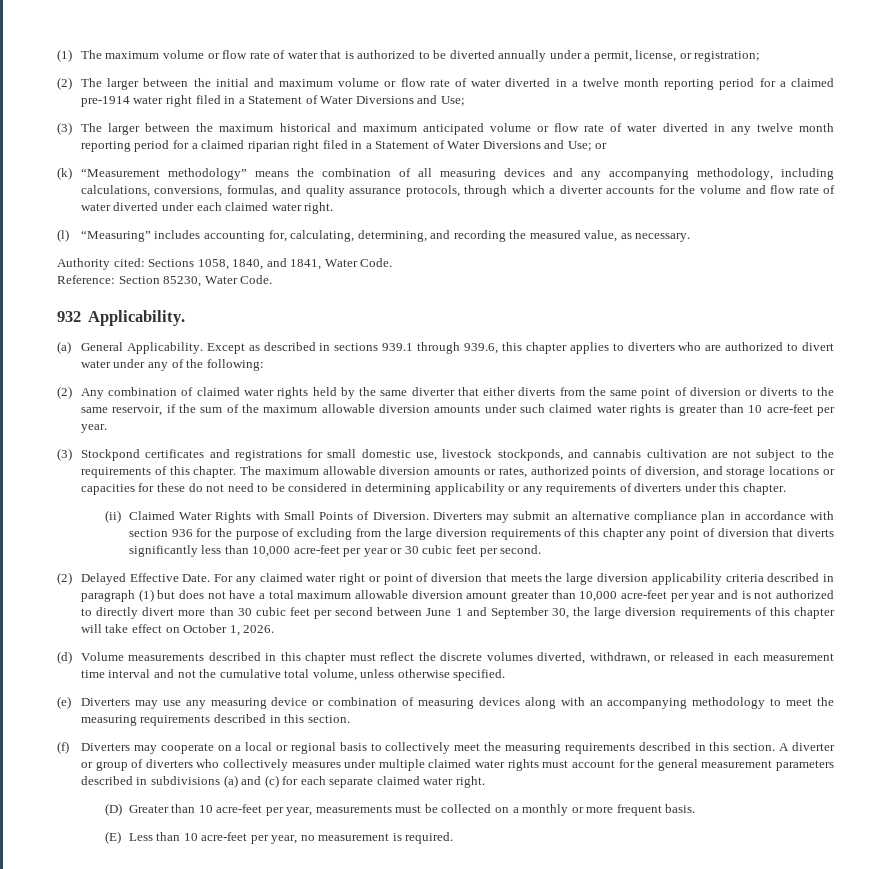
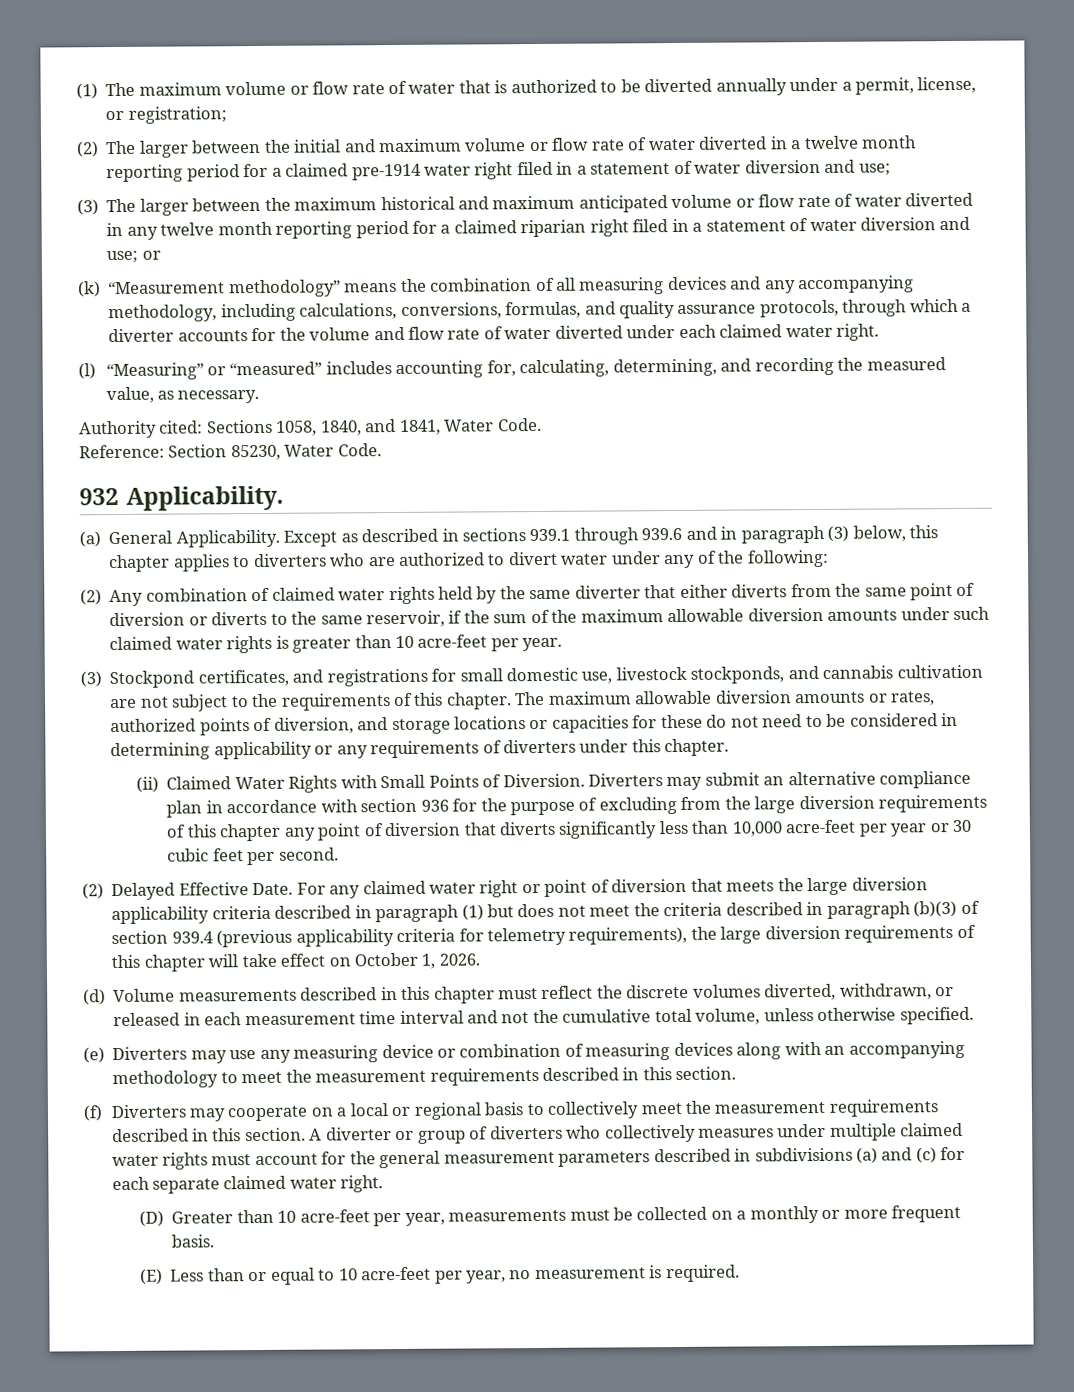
- (2) The larger between the initial and maximum volume or flow rate of water diverted in a twelve month reporting period for a claimed pre-1914 water right filed in a Statement of Water Diversions and Use;
+ (2) The larger between the initial and maximum volume or flow rate of water diverted in a twelve month reporting period for a claimed pre-1914 water right filed in a statement of water diversion and use;
- (3) The larger between the maximum historical and maximum anticipated volume or flow rate of water diverted in any twelve month reporting period for a claimed riparian right filed in a Statement of Water Diversions and Use; or
+ (3) The larger between the maximum historical and maximum anticipated volume or flow rate of water diverted in any twelve month reporting period for a claimed riparian right filed in a statement of water diversion and use; or
- (l) “Measuring” includes accounting for, calculating, determining, and recording the measured value, as necessary.
+ (l) “Measuring” or “measured” includes accounting for, calculating, determining, and recording the measured value, as necessary.
- Except as described in sections 939.1 through 939.6, this chapter applies to diverters who are authorized to divert water under any of the following:
+ Except as described in sections 939.1 through 939.6 and in paragraph (3) below, this chapter applies to diverters who are authorized to divert water under any of the following:
- (3) Stockpond certificates and registrations for small domestic use, livestock stockponds, and cannabis cultivation are not subject to the requirements of this chapter.
+ (3) Stockpond certificates, and registrations for small domestic use, livestock stockponds, and cannabis cultivation are not subject to the requirements of this chapter.
- For any claimed water right or point of diversion that meets the large diversion applicability criteria described in paragraph (1) but does not have a total maximum allowable diversion amount greater than 10,000 acre-feet per year and is not authorized to directly divert more than 30 cubic feet per second between June 1 and September 30, the large diversion requirements of this chapter will take effect on October 1, 2026.
+ For any claimed water right or point of diversion that meets the large diversion applicability criteria described in paragraph (1) but does not meet the criteria described in paragraph (b)(3) of section 939.4 (previous applicability criteria for telemetry requirements), the large diversion requirements of this chapter will take effect on October 1, 2026.
- (e) Diverters may use any measuring device or combination of measuring devices along with an accompanying methodology to meet the measuring requirements described in this section.
+ (e) Diverters may use any measuring device or combination of measuring devices along with an accompanying methodology to meet the measurement requirements described in this section.
- (f) Diverters may cooperate on a local or regional basis to collectively meet the measuring requirements described in this section.
+ (f) Diverters may cooperate on a local or regional basis to collectively meet the measurement requirements described in this section.
- (E) Less than 10 acre-feet per year, no measurement is required.
+ (E) Less than or equal to 10 acre-feet per year, no measurement is required.

